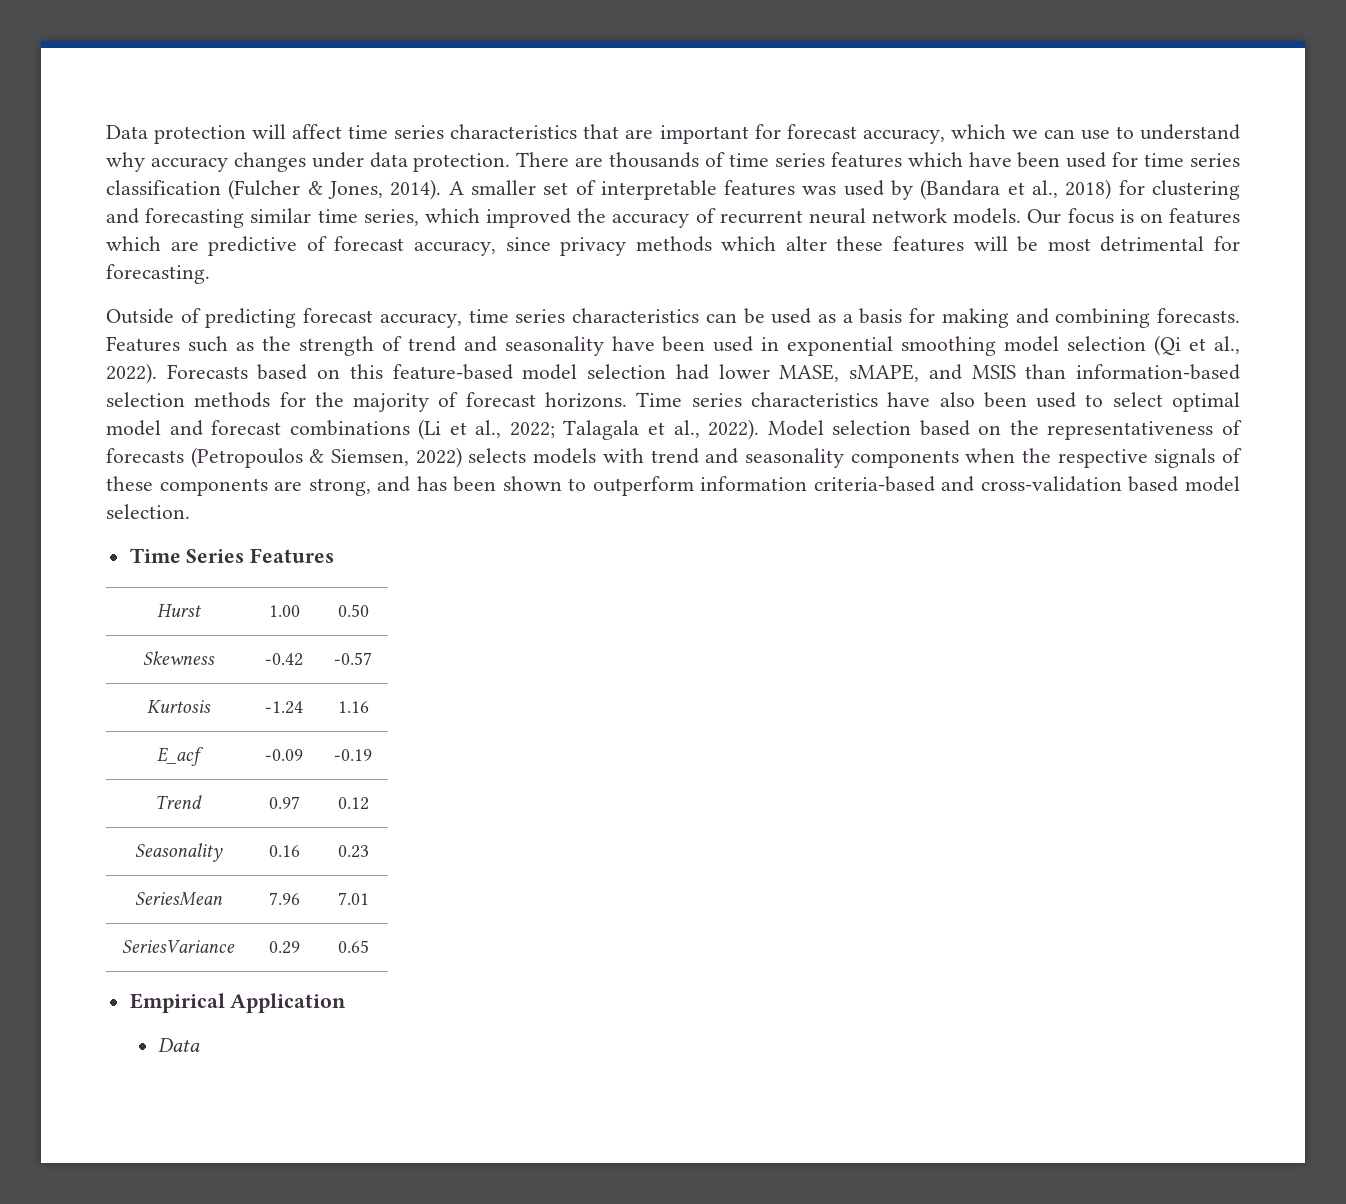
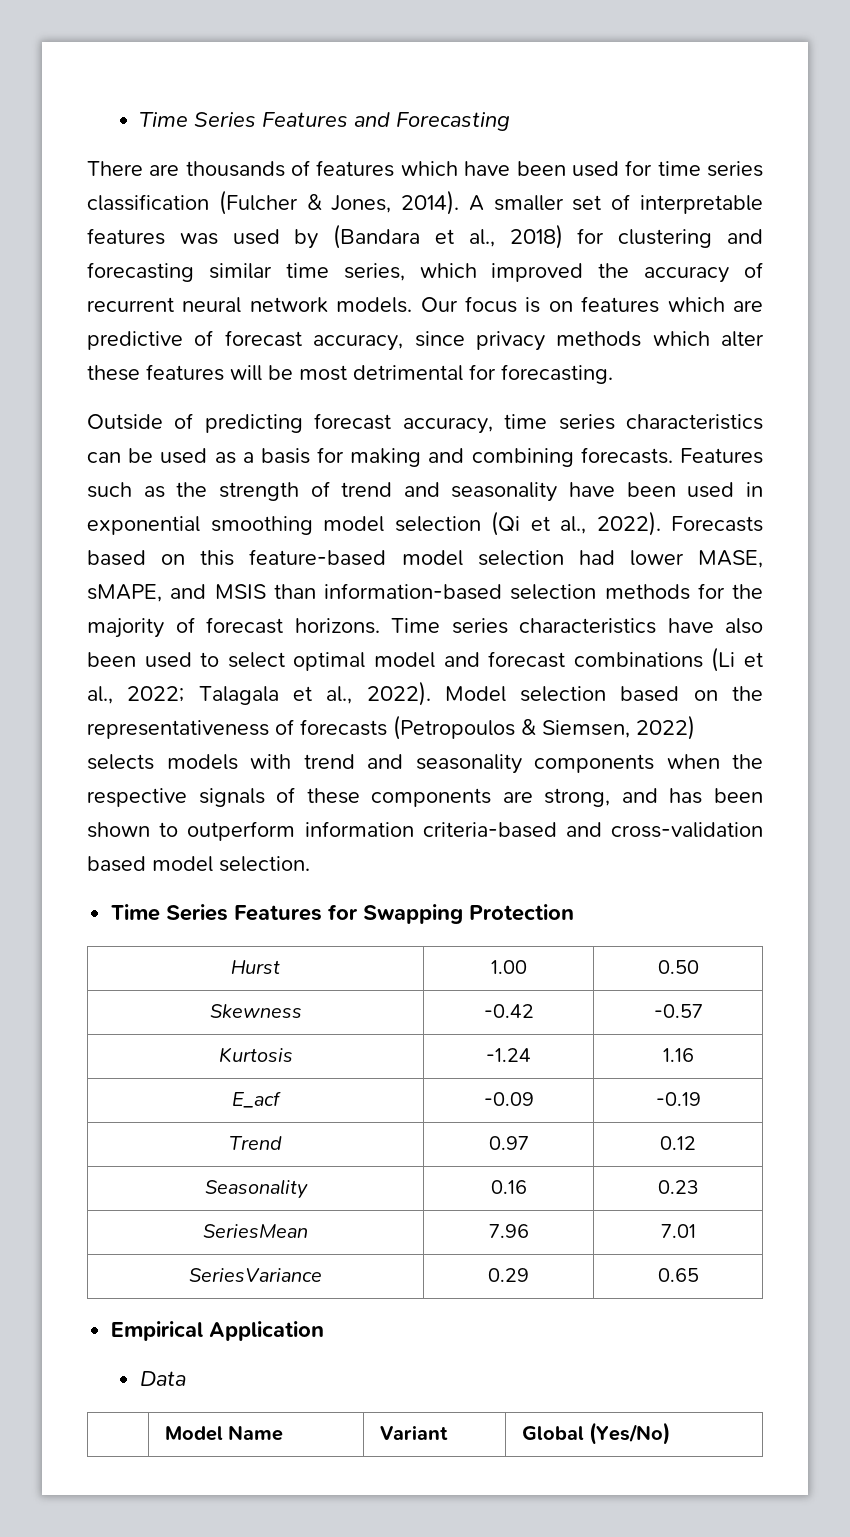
- Data protection will affect time series characteristics that are important for forecast accuracy, which we can use to understand why accuracy changes under data protection. There are thousands of time series features which have been used for time series classification (Fulcher & Jones, 2014).
+ Time Series Features and Forecasting
+ There are thousands of features which have been used for time series classification (Fulcher & Jones, 2014).
- Time Series Features
+ Time Series Features for Swapping Protection
+ | Model Name | Variant | Global (Yes/No)

